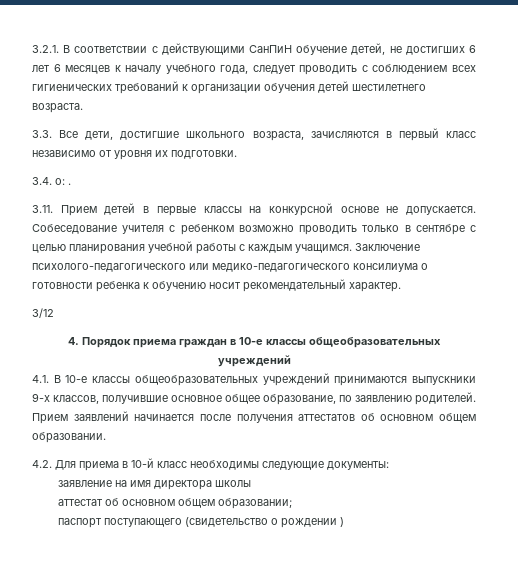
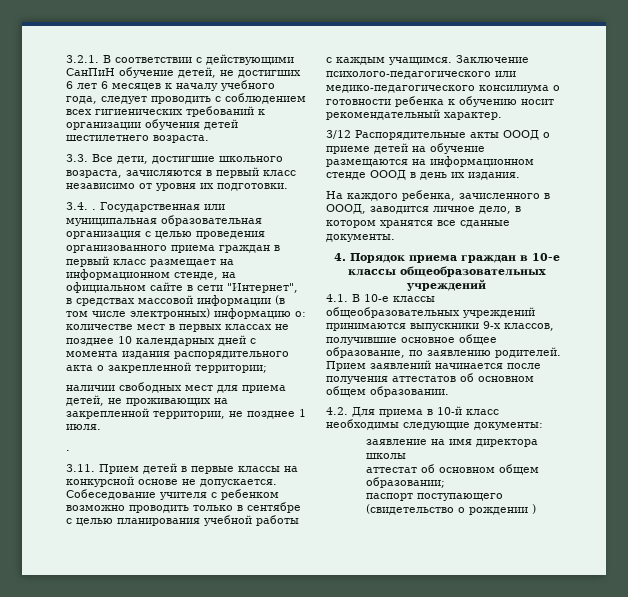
- 3.4. о: .
+ 3.4. . Государственная или муниципальная образовательная организация с целью проведения организованного приема граждан в первый класс размещает на информационном стенде, на официальном сайте в сети "Интернет", в средствах массовой информации (в том числе электронных) информацию о: количестве мест в первых классах не позднее 10 календарных дней с момента издания распорядительного акта о закрепленной территории;
+ наличии свободных мест для приема детей, не проживающих на закрепленной территории, не позднее 1 июля.
+ .
- 3/12
+ 3/12 Распорядительные акты ОООД о приеме детей на обучение размещаются на информационном стенде ОООД в день их издания.
+ На каждого ребенка, зачисленного в ОООД, заводится личное дело, в котором хранятся все сданные документы.

